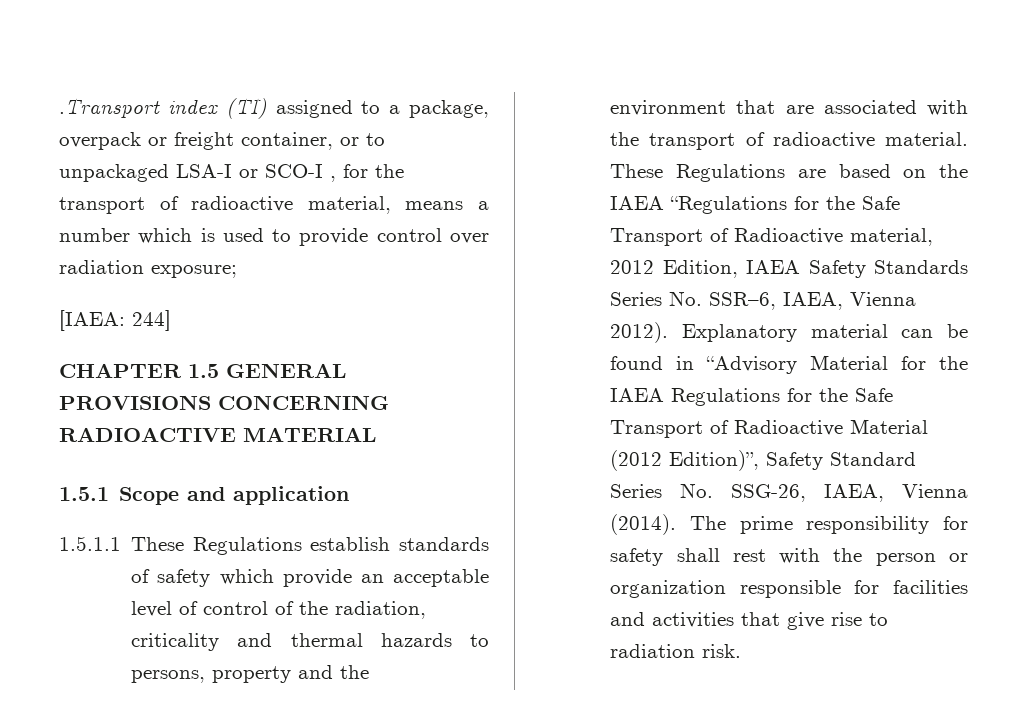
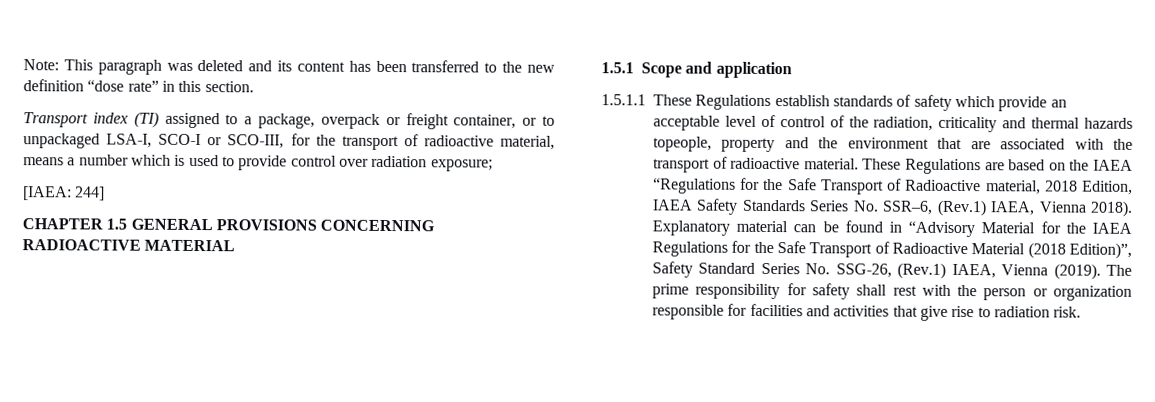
- .Transport index (TI) assigned to a package, overpack or freight container, or to unpackaged LSA-I or SCO-I , for the transport of radioactive material, means a number which is used to provide control over radiation exposure;
+ Note: This paragraph was deleted and its content has been transferred to the new definition “dose rate” in this section.
+ Transport index (TI) assigned to a package, overpack or freight container, or to unpackaged LSA-I, SCO-I or SCO-III, for the transport of radioactive material, means a number which is used to provide control over radiation exposure;
- 1.5.1.1 These Regulations establish standards of safety which provide an acceptable level of control of the radiation, criticality and thermal hazards to persons, property and the environment that are associated with the transport of radioactive material.
+ 1.5.1.1 These Regulations establish standards of safety which provide an acceptable level of control of the radiation, criticality and thermal hazards topeople, property and the environment that are associated with the transport of radioactive material.
- These Regulations are based on the IAEA “Regulations for the Safe Transport of Radioactive material, 2012 Edition, IAEA Safety Standards Series No. SSR–6, IAEA, Vienna 2012).
+ These Regulations are based on the IAEA “Regulations for the Safe Transport of Radioactive material, 2018 Edition, IAEA Safety Standards Series No. SSR–6, (Rev.1) IAEA, Vienna 2018).
- Explanatory material can be found in “Advisory Material for the IAEA Regulations for the Safe Transport of Radioactive Material (2012 Edition)”, Safety Standard Series No. SSG-26, IAEA, Vienna (2014).
+ Explanatory material can be found in “Advisory Material for the IAEA Regulations for the Safe Transport of Radioactive Material (2018 Edition)”, Safety Standard Series No. SSG-26, (Rev.1) IAEA, Vienna (2019).

